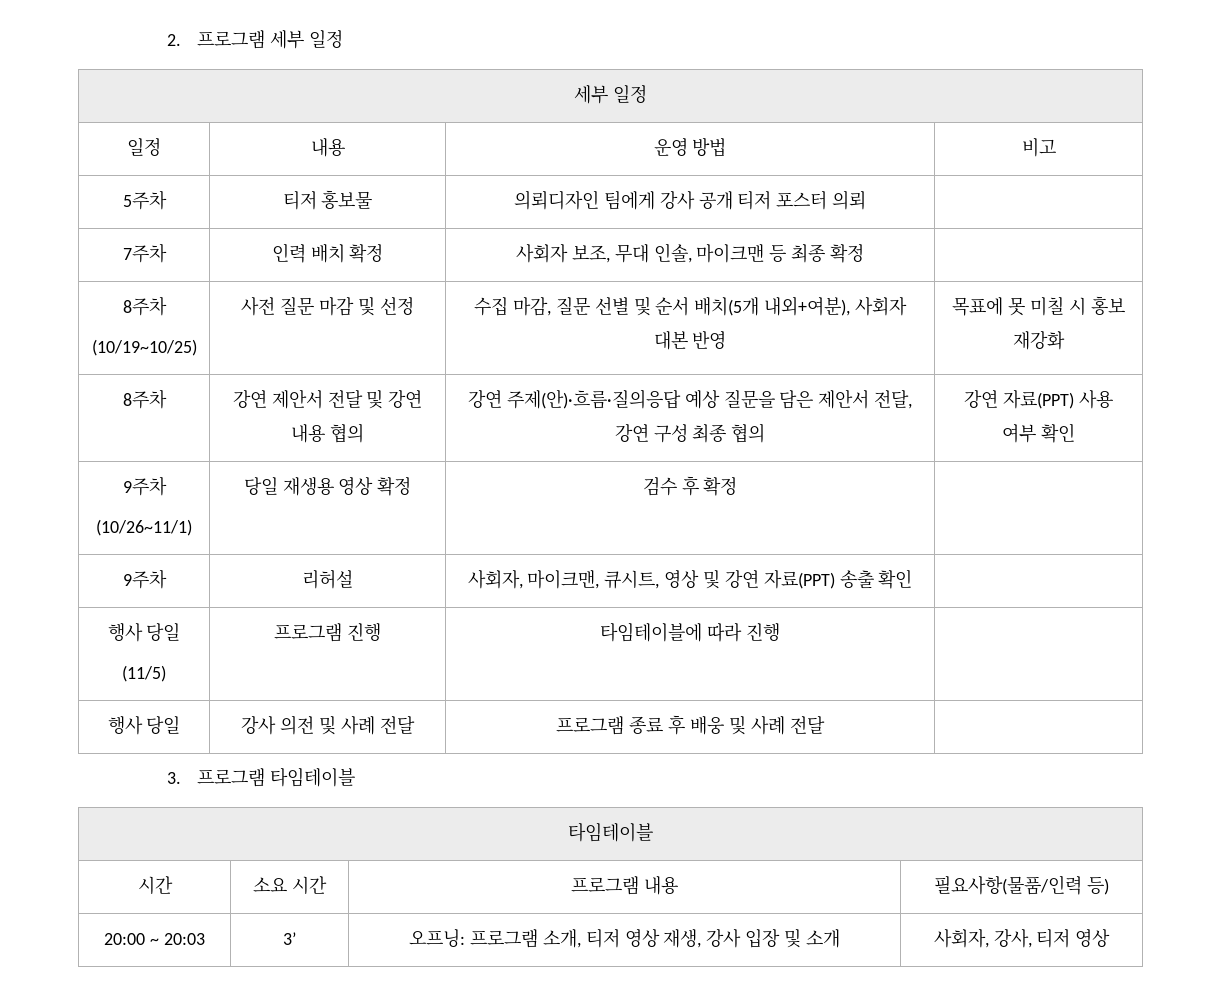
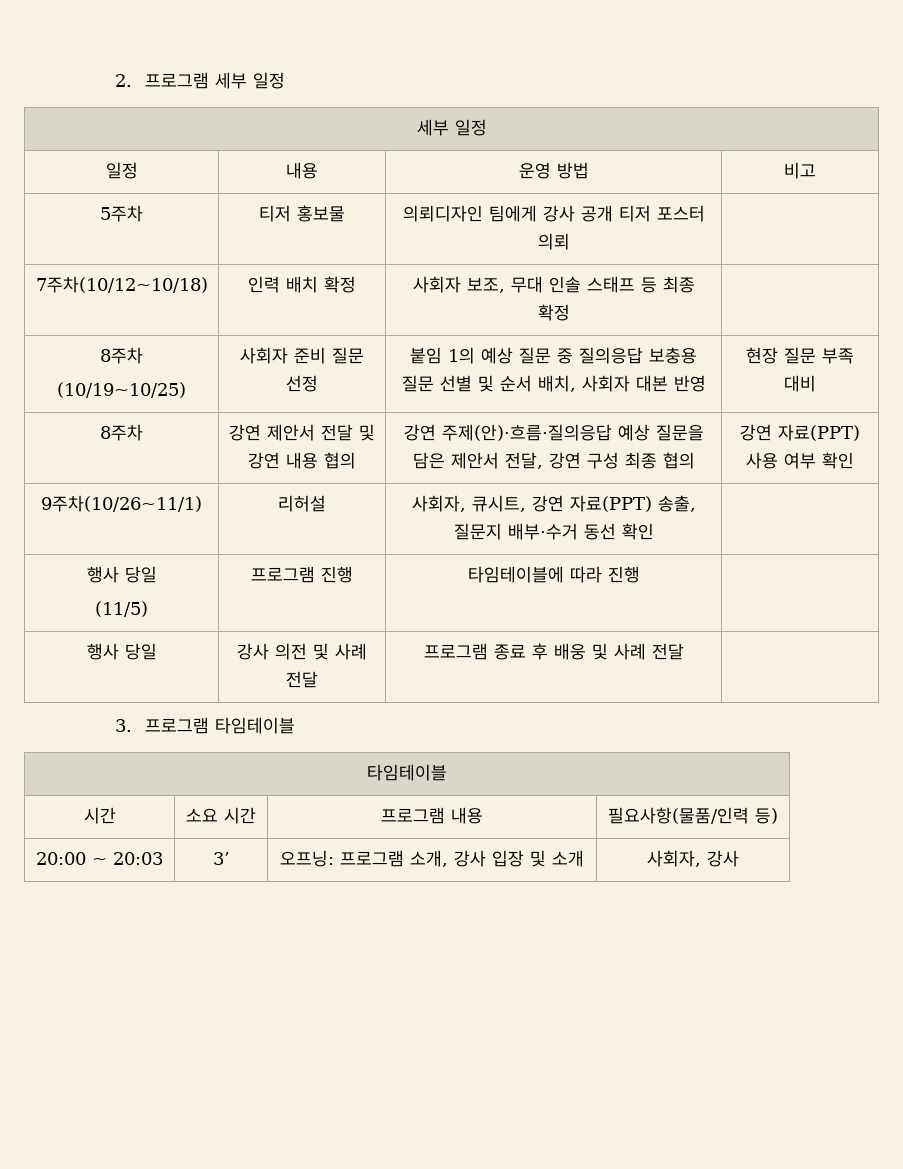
- 7주차 | 인력 배치 확정 | 사회자 보조, 무대 인솔, 마이크맨 등 최종 확정 |
+ 7주차(10/12~10/18) | 인력 배치 확정 | 사회자 보조, 무대 인솔 스태프 등 최종 확정 |
  8주차
- (10/19~10/25) | 사전 질문 마감 및 선정 | 수집 마감, 질문 선별 및 순서 배치(5개 내외+여분), 사회자 대본 반영 | 목표에 못 미칠 시 홍보 재강화
+ (10/19~10/25) | 사회자 준비 질문 선정 | 붙임 1의 예상 질문 중 질의응답 보충용 질문 선별 및 순서 배치, 사회자 대본 반영 | 현장 질문 부족 대비
  8주차 | 강연 제안서 전달 및 강연 내용 협의 | 강연 주제(안)·흐름·질의응답 예상 질문을 담은 제안서 전달, 강연 구성 최종 협의 | 강연 자료(PPT) 사용 여부 확인
- 9주차
- (10/26~11/1) | 당일 재생용 영상 확정 | 검수 후 확정 |
- 9주차 | 리허설 | 사회자, 마이크맨, 큐시트, 영상 및 강연 자료(PPT) 송출 확인 |
+ 9주차(10/26~11/1) | 리허설 | 사회자, 큐시트, 강연 자료(PPT) 송출, 질문지 배부·수거 동선 확인 |
- 20:00 ~ 20:03 | 3’ | 오프닝: 프로그램 소개, 티저 영상 재생, 강사 입장 및 소개 | 사회자, 강사, 티저 영상
+ 20:00 ~ 20:03 | 3’ | 오프닝: 프로그램 소개, 강사 입장 및 소개 | 사회자, 강사

